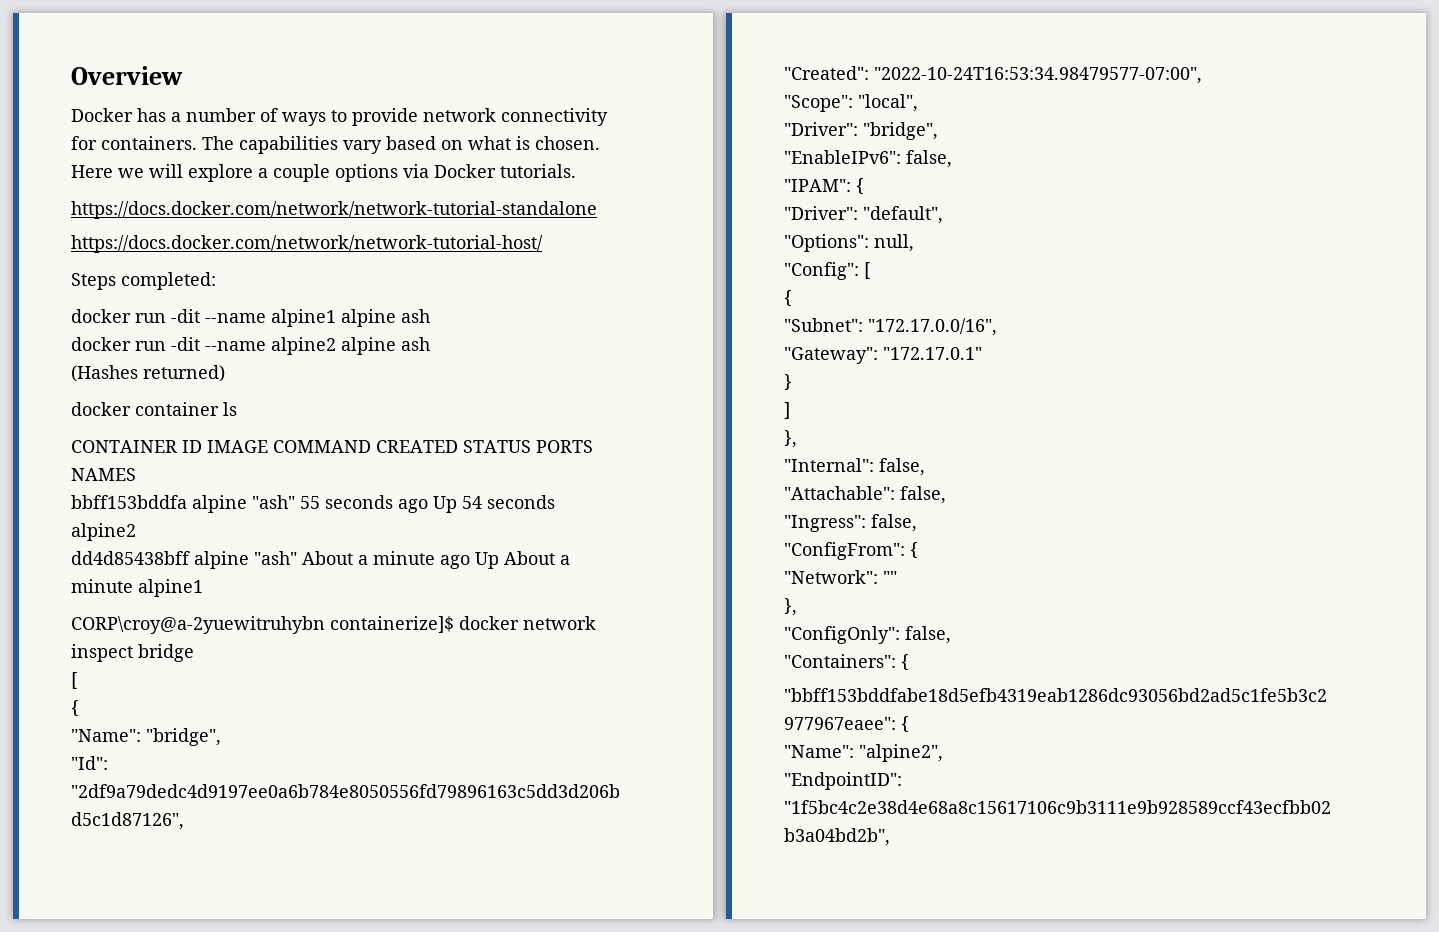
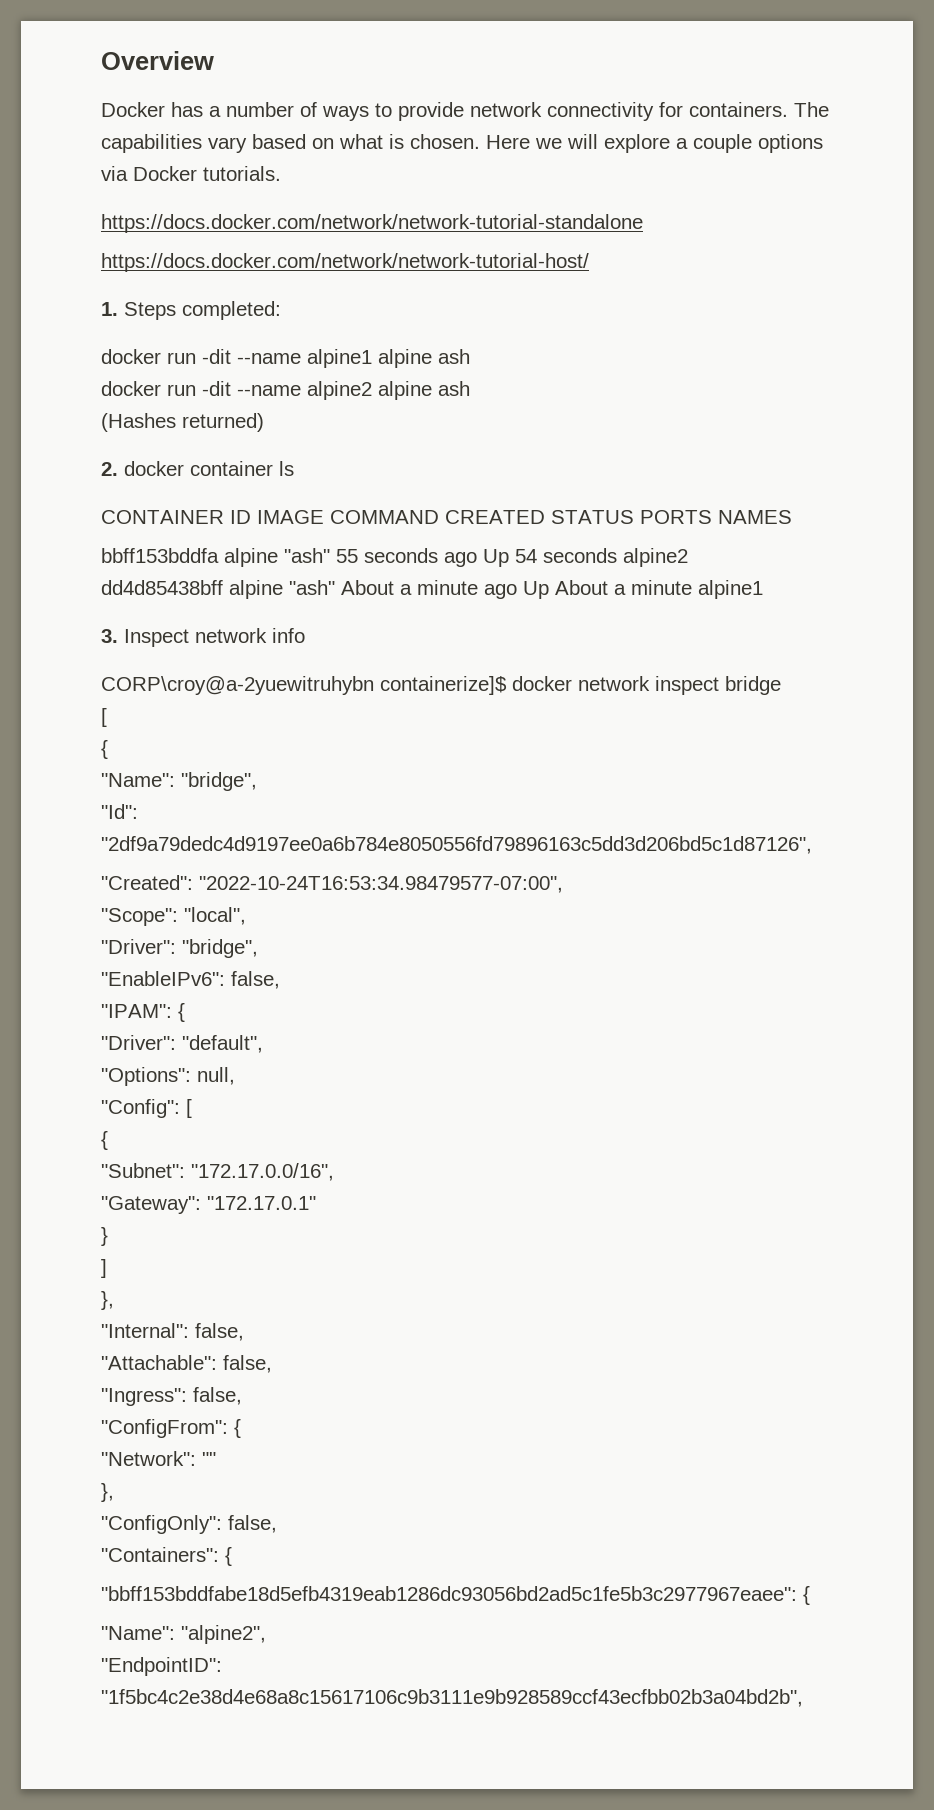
- Steps completed:
+ 1. Steps completed:
- docker container ls
+ 2. docker container ls
+ 3. Inspect network info

